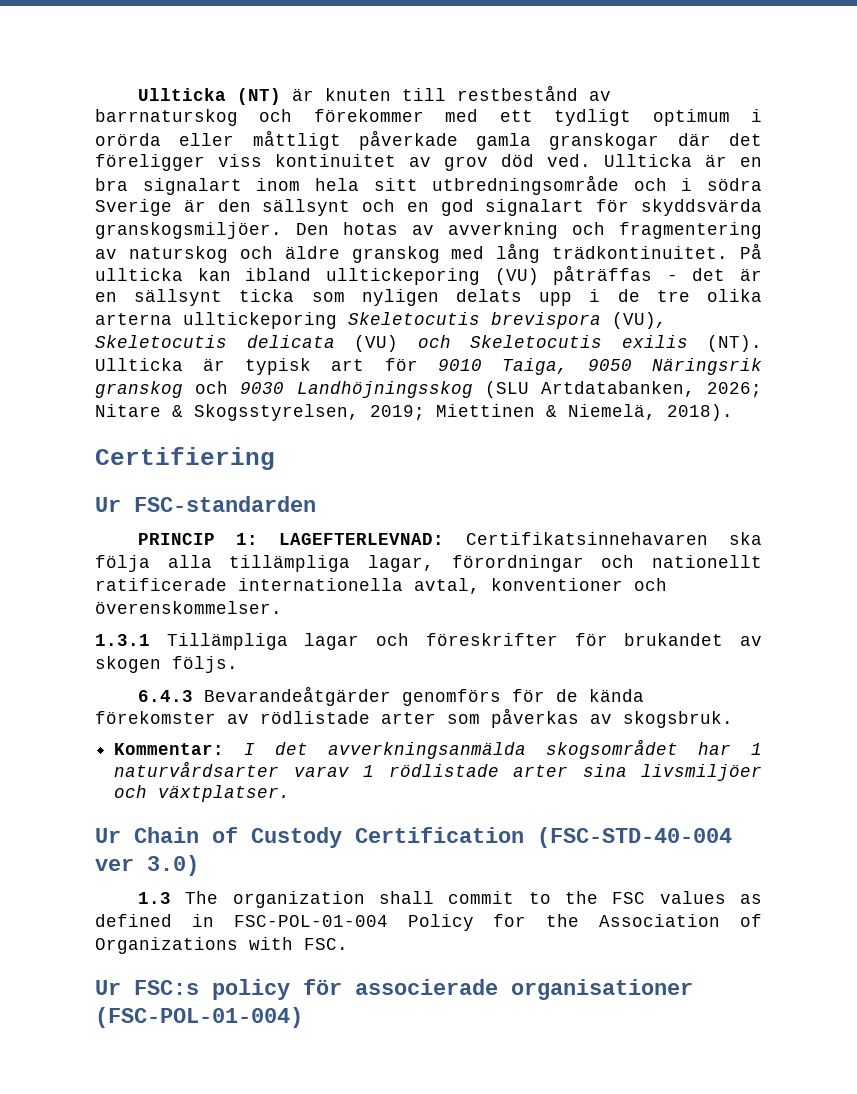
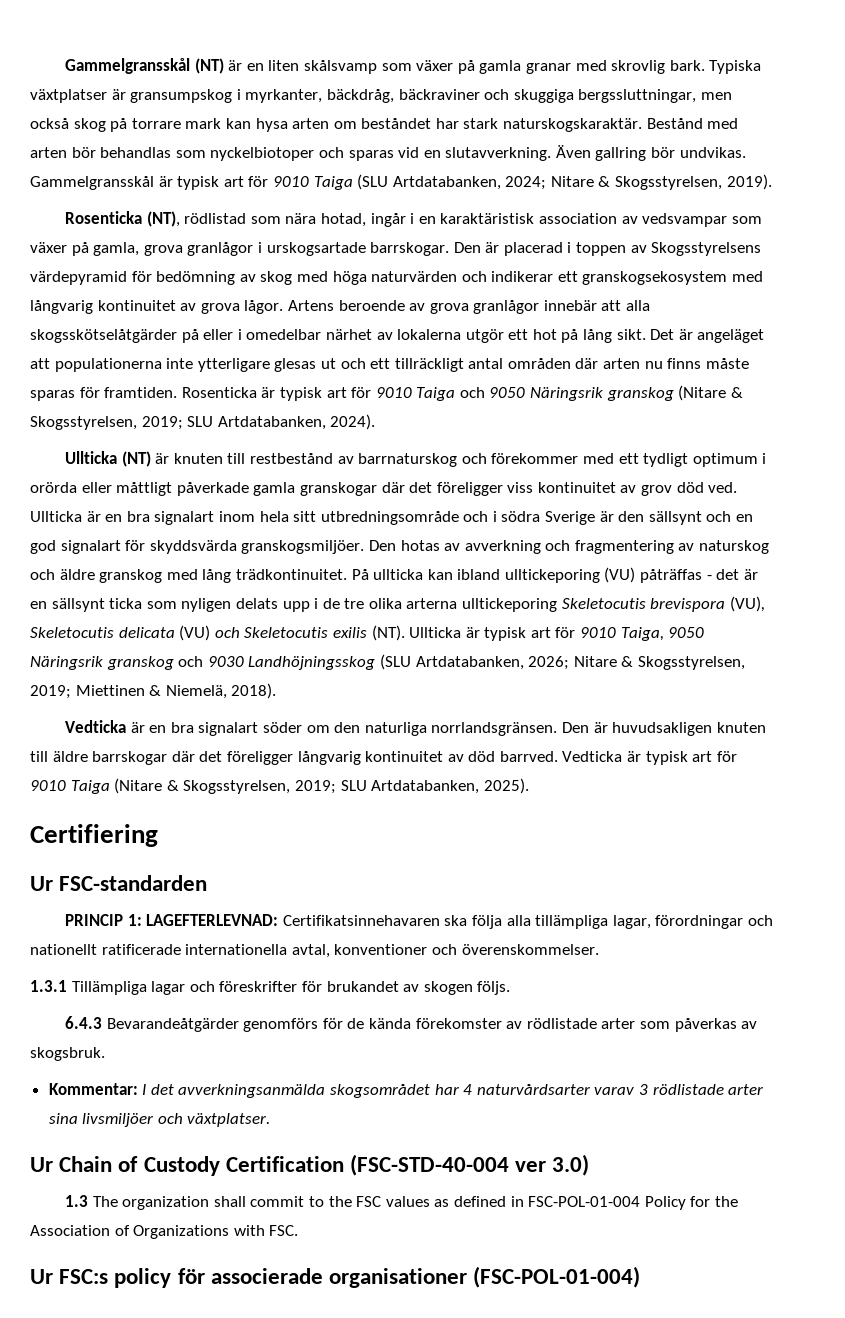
+ Gammelgransskål (NT) är en liten skålsvamp som växer på gamla granar med skrovlig bark. Typiska växtplatser är gransumpskog i myrkanter, bäckdråg, bäckraviner och skuggiga bergssluttningar, men också skog på torrare mark kan hysa arten om beståndet har stark naturskogskaraktär. Bestånd med arten bör behandlas som nyckelbiotoper och sparas vid en slutavverkning. Även gallring bör undvikas. Gammelgransskål är typisk art för 9010 Taiga (SLU Artdatabanken, 2024; Nitare & Skogsstyrelsen, 2019).
+ Rosenticka (NT), rödlistad som nära hotad, ingår i en karaktäristisk association av vedsvampar som växer på gamla, grova granlågor i urskogsartade barrskogar. Den är placerad i toppen av Skogsstyrelsens värdepyramid för bedömning av skog med höga naturvärden och indikerar ett granskogsekosystem med långvarig kontinuitet av grova lågor. Artens beroende av grova granlågor innebär att alla skogsskötselåtgärder på eller i omedelbar närhet av lokalerna utgör ett hot på lång sikt. Det är angeläget att populationerna inte ytterligare glesas ut och ett tillräckligt antal områden där arten nu finns måste sparas för framtiden. Rosenticka är typisk art för 9010 Taiga och 9050 Näringsrik granskog (Nitare & Skogsstyrelsen, 2019; SLU Artdatabanken, 2024).
+ Vedticka är en bra signalart söder om den naturliga norrlandsgränsen. Den är huvudsakligen knuten till äldre barrskogar där det föreligger långvarig kontinuitet av död barrved. Vedticka är typisk art för 9010 Taiga (Nitare & Skogsstyrelsen, 2019; SLU Artdatabanken, 2025).
- Kommentar: I det avverkningsanmälda skogsområdet har 1 naturvårdsarter varav 1 rödlistade arter sina livsmiljöer och växtplatser.
+ Kommentar: I det avverkningsanmälda skogsområdet har 4 naturvårdsarter varav 3 rödlistade arter sina livsmiljöer och växtplatser.

